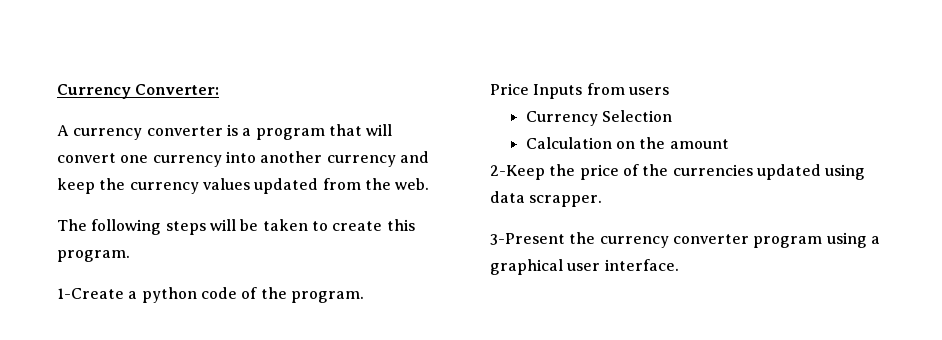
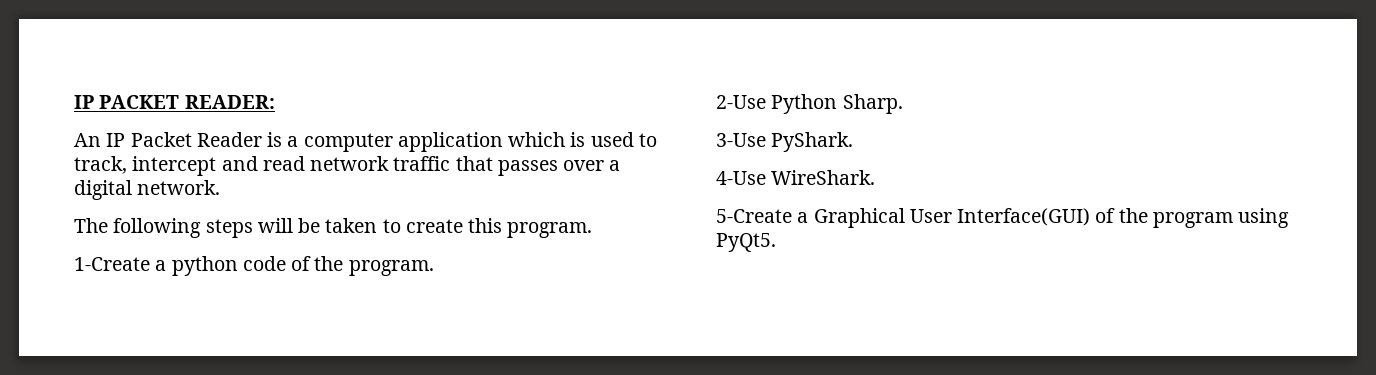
- Currency Converter:
- A currency converter is a program that will convert one currency into another currency and keep the currency values updated from the web.
+ IP PACKET READER:
+ An IP Packet Reader is a computer application which is used to track, intercept and read network traffic that passes over a digital network.
- Price Inputs from users
- Currency Selection
- Calculation on the amount
- 2-Keep the price of the currencies updated using data scrapper.
- 3-Present the currency converter program using a graphical user interface.
+ 2-Use Python Sharp.
+ 3-Use PyShark.
+ 4-Use WireShark.
+ 5-Create a Graphical User Interface(GUI) of the program using PyQt5.

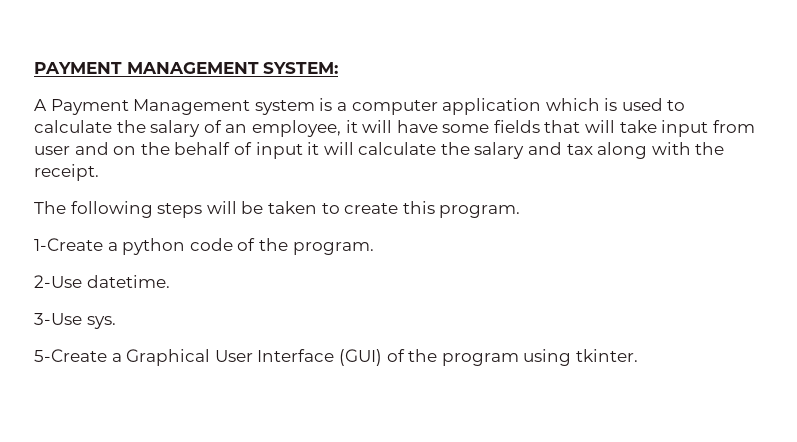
- IP PACKET READER:
- An IP Packet Reader is a computer application which is used to track, intercept and read network traffic that passes over a digital network.
+ PAYMENT MANAGEMENT SYSTEM:
+ A Payment Management system is a computer application which is used to calculate the salary of an employee, it will have some fields that will take input from user and on the behalf of input it will calculate the salary and tax along with the receipt.
- 2-Use Python Sharp.
+ 2-Use datetime.
- 3-Use PyShark.
- 4-Use WireShark.
+ 3-Use sys.
- 5-Create a Graphical User Interface(GUI) of the program using PyQt5.
+ 5-Create a Graphical User Interface (GUI) of the program using tkinter.

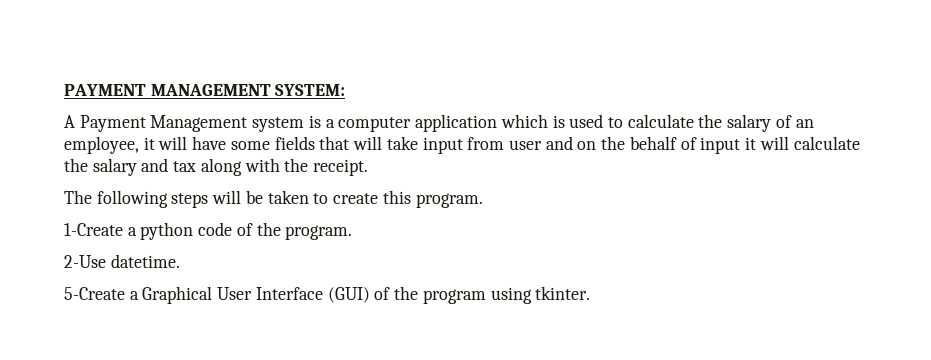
- 3-Use sys.

